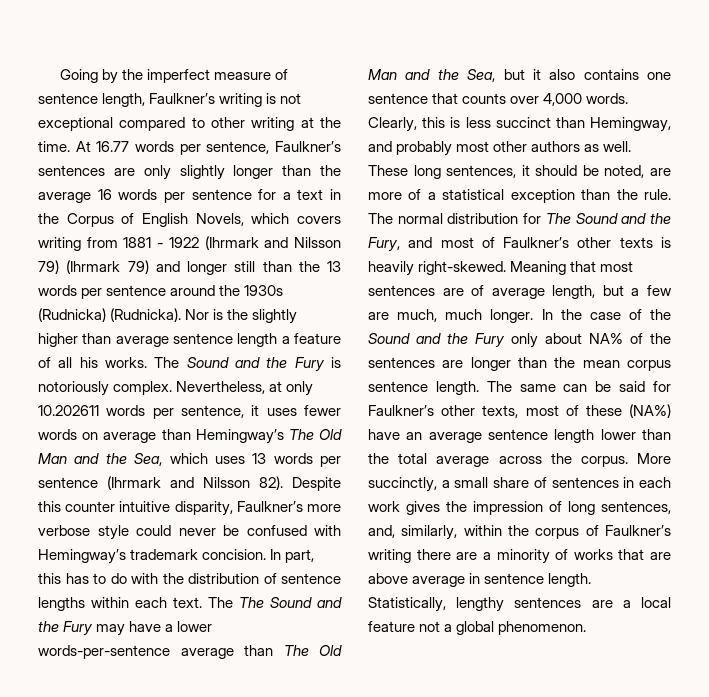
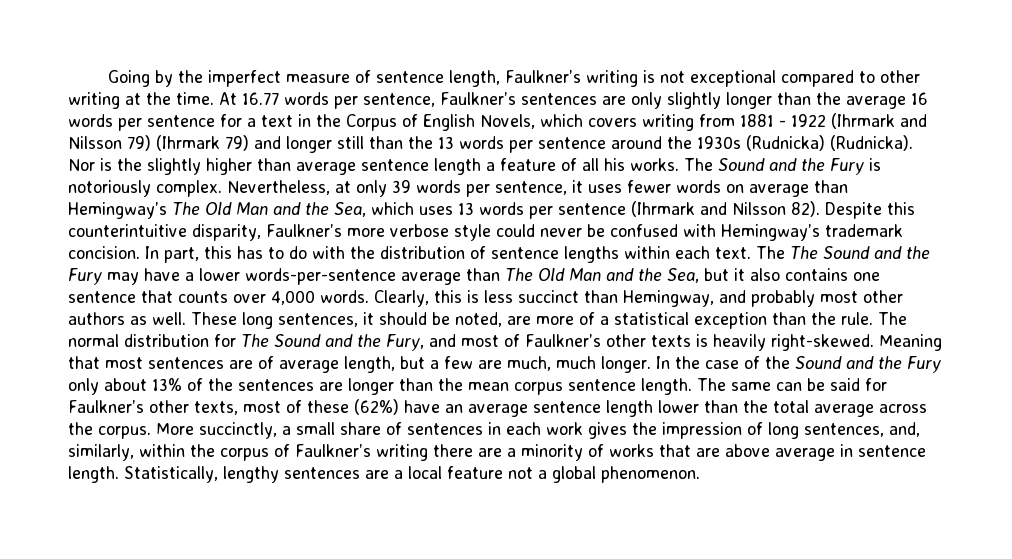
- Nevertheless, at only 10.202611 words per sentence, it uses fewer words on average than Hemingway’s The Old Man and the Sea, which uses 13 words per sentence (Ihrmark and Nilsson 82).
+ Nevertheless, at only 39 words per sentence, it uses fewer words on average than Hemingway’s The Old Man and the Sea, which uses 13 words per sentence (Ihrmark and Nilsson 82).
- Despite this counter intuitive disparity, Faulkner’s more verbose style could never be confused with Hemingway’s trademark concision.
+ Despite this counterintuitive disparity, Faulkner’s more verbose style could never be confused with Hemingway’s trademark concision.
- In the case of the Sound and the Fury only about NA% of the sentences are longer than the mean corpus sentence length.
+ In the case of the Sound and the Fury only about 13% of the sentences are longer than the mean corpus sentence length.
- The same can be said for Faulkner’s other texts, most of these (NA%) have an average sentence length lower than the total average across the corpus.
+ The same can be said for Faulkner’s other texts, most of these (62%) have an average sentence length lower than the total average across the corpus.

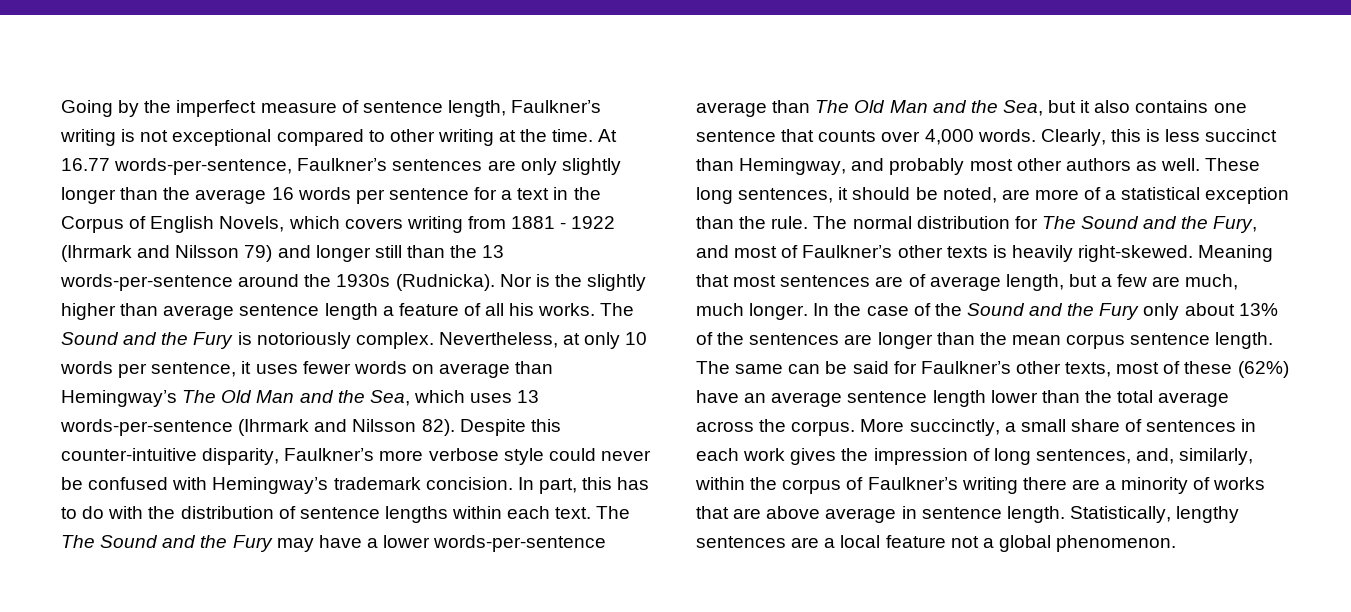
- At 16.77 words per sentence, Faulkner’s sentences are only slightly longer than the average 16 words per sentence for a text in the Corpus of English Novels, which covers writing from 1881 - 1922 (Ihrmark and Nilsson 79) (Ihrmark 79) and longer still than the 13 words per sentence around the 1930s (Rudnicka) (Rudnicka).
+ At 16.77 words-per-sentence, Faulkner’s sentences are only slightly longer than the average 16 words per sentence for a text in the Corpus of English Novels, which covers writing from 1881 - 1922 (Ihrmark and Nilsson 79) and longer still than the 13 words-per-sentence around the 1930s (Rudnicka).
- Nevertheless, at only 39 words per sentence, it uses fewer words on average than Hemingway’s The Old Man and the Sea, which uses 13 words per sentence (Ihrmark and Nilsson 82).
+ Nevertheless, at only 10 words per sentence, it uses fewer words on average than Hemingway’s The Old Man and the Sea, which uses 13 words-per-sentence (Ihrmark and Nilsson 82).
- Despite this counterintuitive disparity, Faulkner’s more verbose style could never be confused with Hemingway’s trademark concision.
+ Despite this counter-intuitive disparity, Faulkner’s more verbose style could never be confused with Hemingway’s trademark concision.

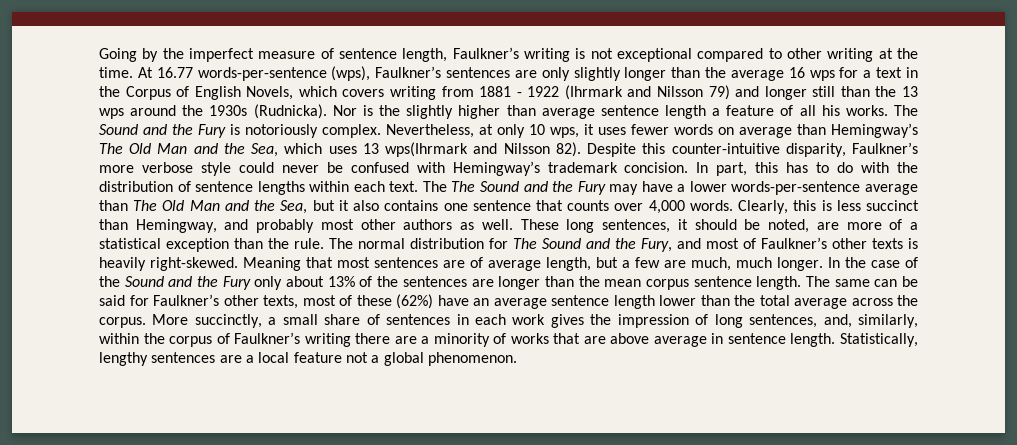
- At 16.77 words-per-sentence, Faulkner’s sentences are only slightly longer than the average 16 words per sentence for a text in the Corpus of English Novels, which covers writing from 1881 - 1922 (Ihrmark and Nilsson 79) and longer still than the 13 words-per-sentence around the 1930s (Rudnicka).
+ At 16.77 words-per-sentence (wps), Faulkner’s sentences are only slightly longer than the average 16 wps for a text in the Corpus of English Novels, which covers writing from 1881 - 1922 (Ihrmark and Nilsson 79) and longer still than the 13 wps around the 1930s (Rudnicka).
- Nevertheless, at only 10 words per sentence, it uses fewer words on average than Hemingway’s The Old Man and the Sea, which uses 13 words-per-sentence (Ihrmark and Nilsson 82).
+ Nevertheless, at only 10 wps, it uses fewer words on average than Hemingway’s The Old Man and the Sea, which uses 13 wps(Ihrmark and Nilsson 82).

